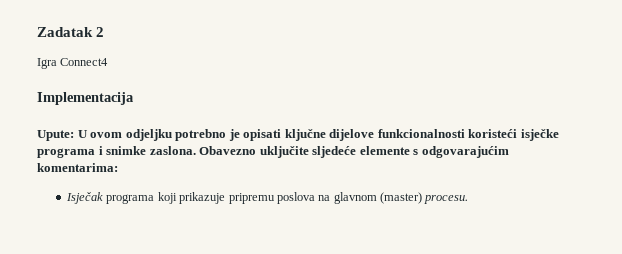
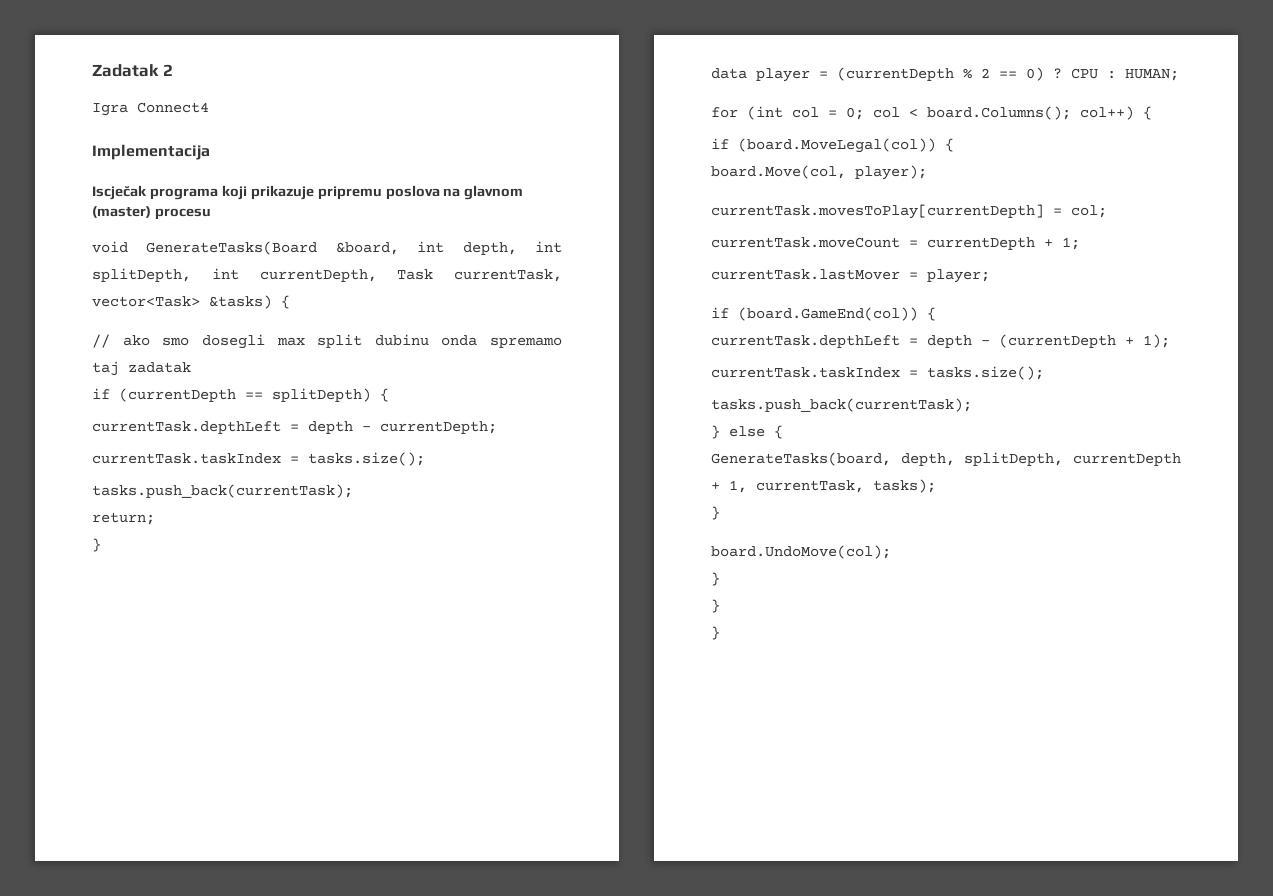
- Upute: U ovom odjeljku potrebno je opisati ključne dijelove funkcionalnosti koristeći isječke programa i snimke zaslona. Obavezno uključite sljedeće elemente s odgovarajućim komentarima:
- Isječak programa koji prikazuje pripremu poslova na glavnom (master) procesu.
+ Iscječak programa koji prikazuje pripremu poslova na glavnom (master) procesu
+ void GenerateTasks(Board &board, int depth, int splitDepth, int currentDepth, Task currentTask, vector<Task> &tasks) {
+ // ako smo dosegli max split dubinu onda spremamo taj zadatak
+ if (currentDepth == splitDepth) {
+ currentTask.depthLeft = depth - currentDepth;
+ currentTask.taskIndex = tasks.size();
+ tasks.push_back(currentTask);
+ return;
+ }
+ data player = (currentDepth % 2 == 0) ? CPU : HUMAN;
+ for (int col = 0; col < board.Columns(); col++) {
+ if (board.MoveLegal(col)) {
+ board.Move(col, player);
+ currentTask.movesToPlay[currentDepth] = col;
+ currentTask.moveCount = currentDepth + 1;
+ currentTask.lastMover = player;
+ if (board.GameEnd(col)) {
+ currentTask.depthLeft = depth - (currentDepth + 1);
+ currentTask.taskIndex = tasks.size();
+ tasks.push_back(currentTask);
+ } else {
+ GenerateTasks(board, depth, splitDepth, currentDepth + 1, currentTask, tasks);
+ }
+ board.UndoMove(col);
+ }
+ }
+ }

